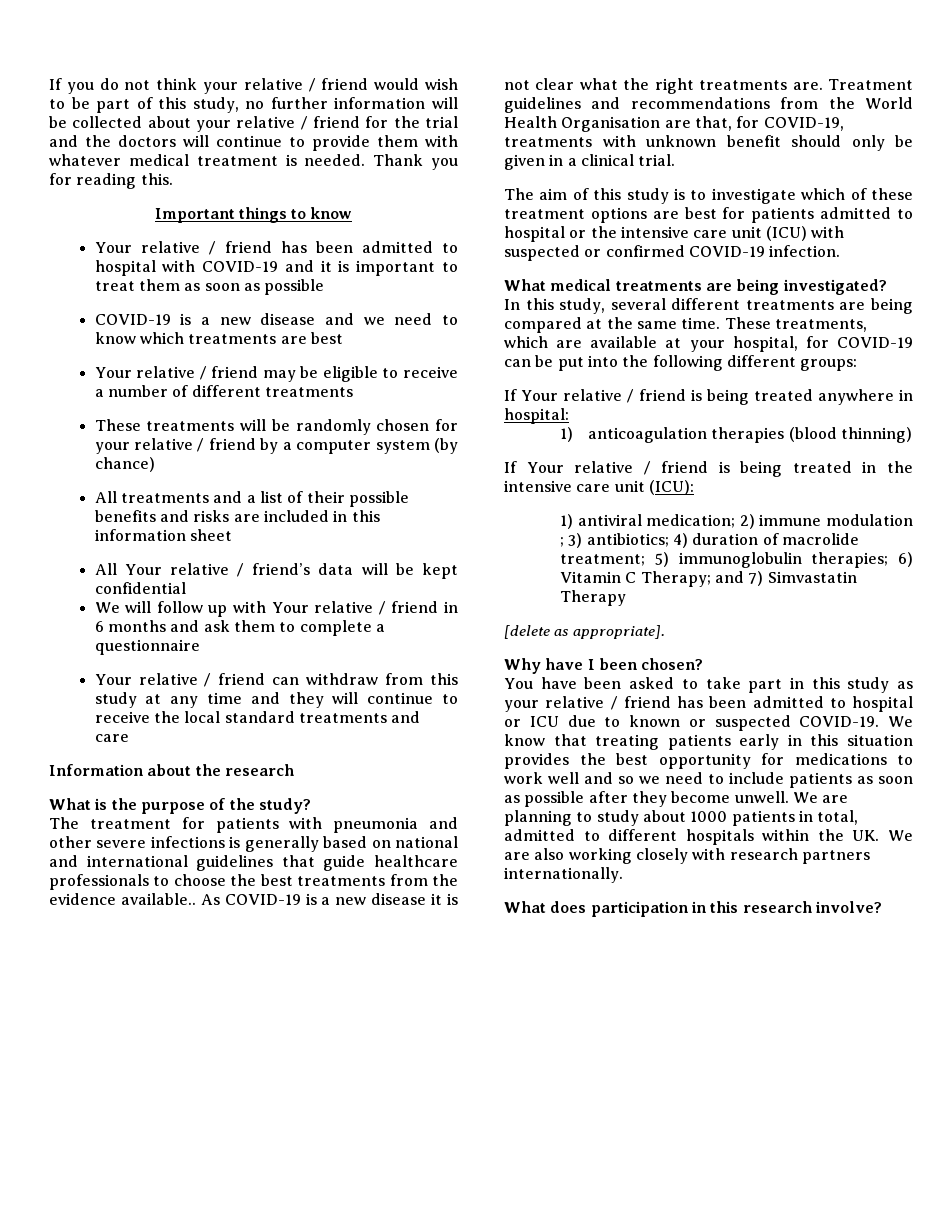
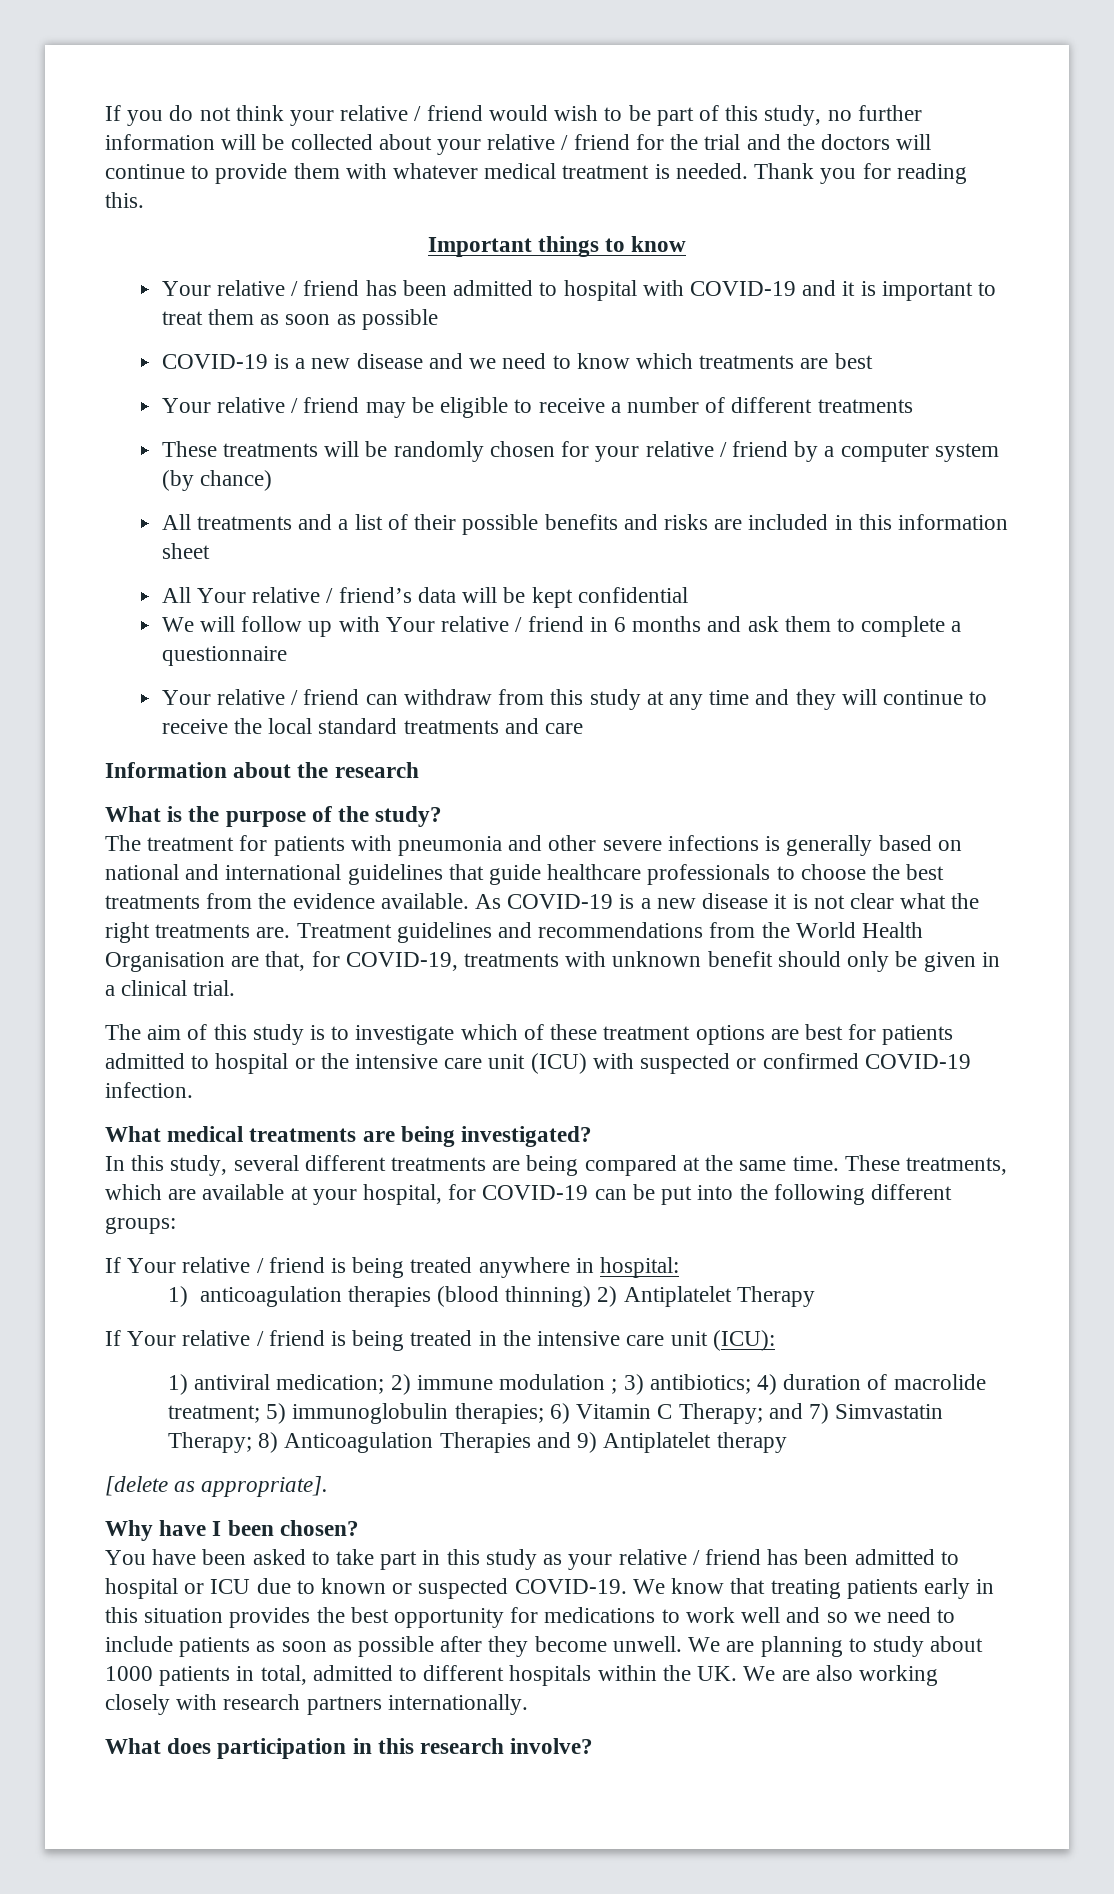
- The treatment for patients with pneumonia and other severe infections is generally based on national and international guidelines that guide healthcare professionals to choose the best treatments from the evidence available..
+ The treatment for patients with pneumonia and other severe infections is generally based on national and international guidelines that guide healthcare professionals to choose the best treatments from the evidence available.
- 1) anticoagulation therapies (blood thinning)
+ 1) anticoagulation therapies (blood thinning) 2) Antiplatelet Therapy
- 1) antiviral medication; 2) immune modulation ; 3) antibiotics; 4) duration of macrolide treatment; 5) immunoglobulin therapies; 6) Vitamin C Therapy; and 7) Simvastatin Therapy
+ 1) antiviral medication; 2) immune modulation ; 3) antibiotics; 4) duration of macrolide treatment; 5) immunoglobulin therapies; 6) Vitamin C Therapy; and 7) Simvastatin Therapy; 8) Anticoagulation Therapies and 9) Antiplatelet therapy

